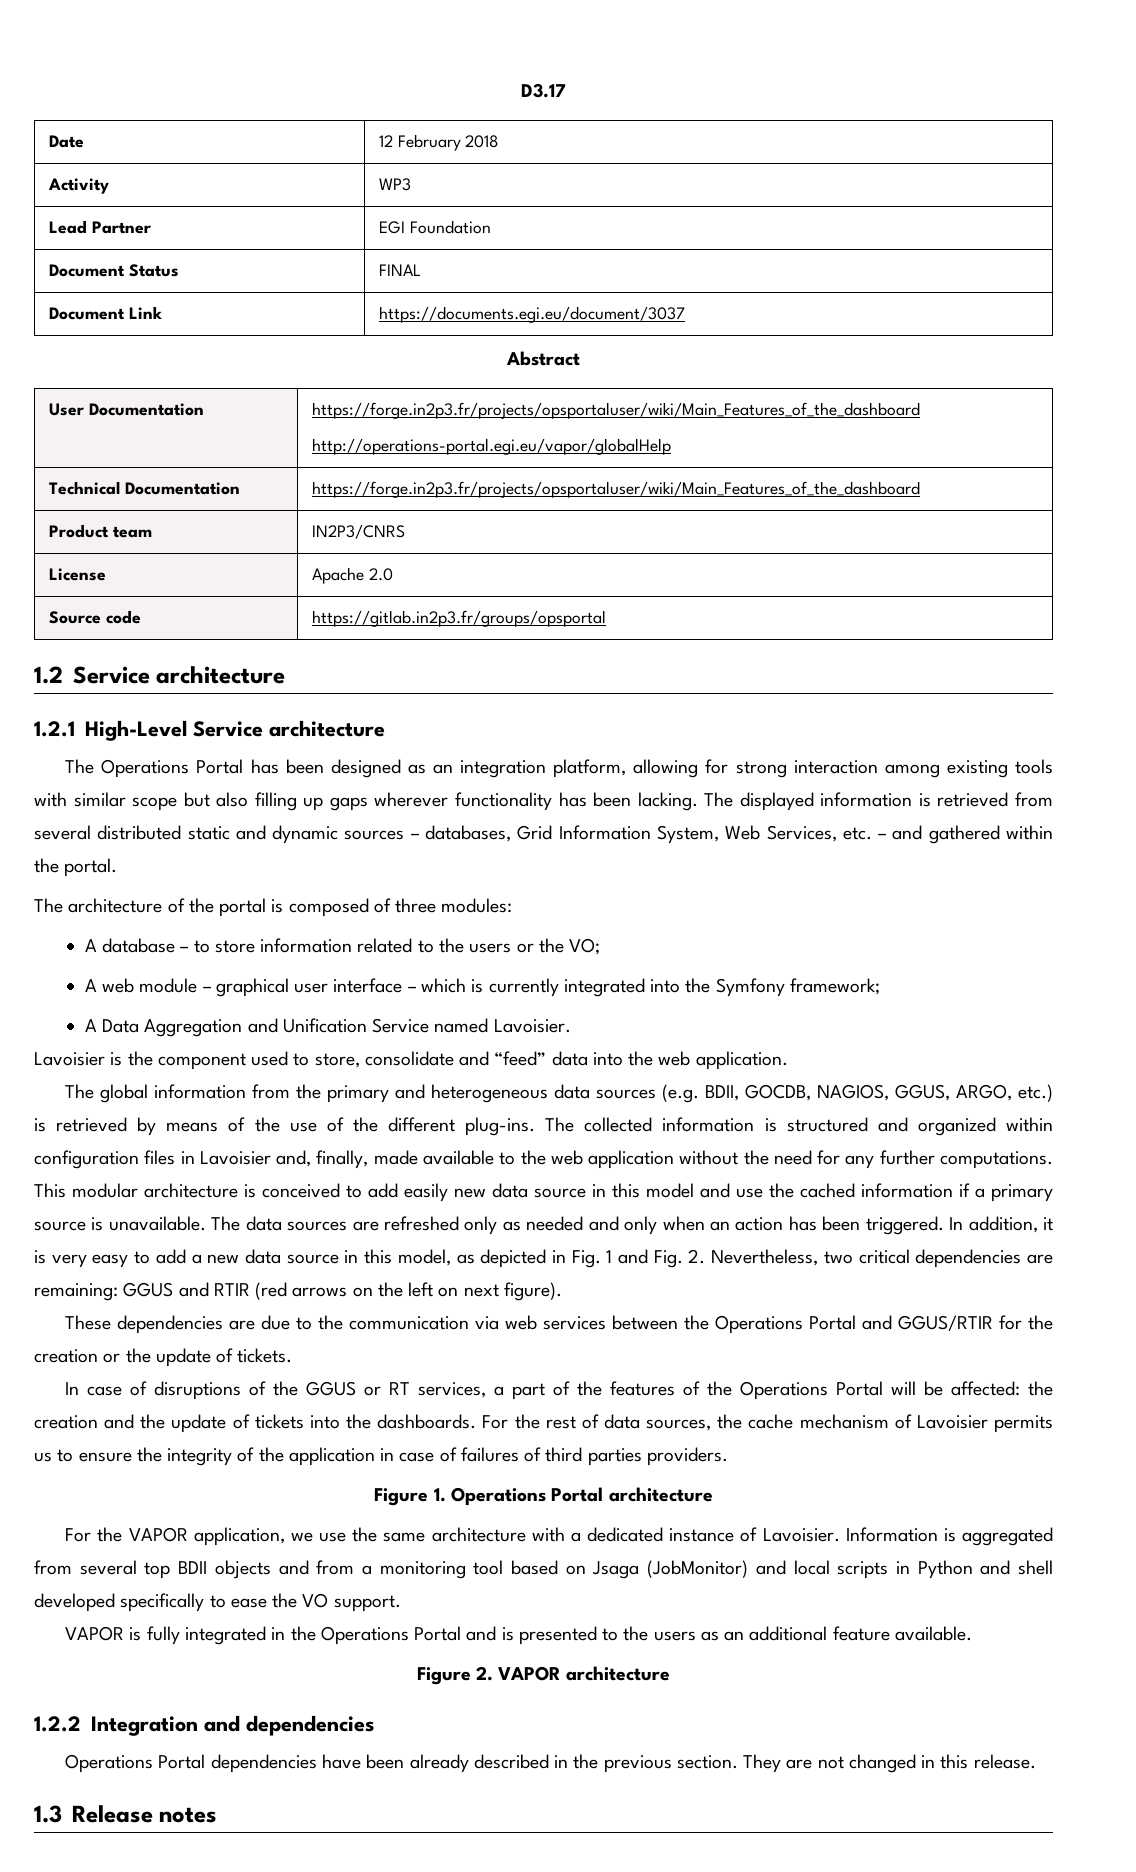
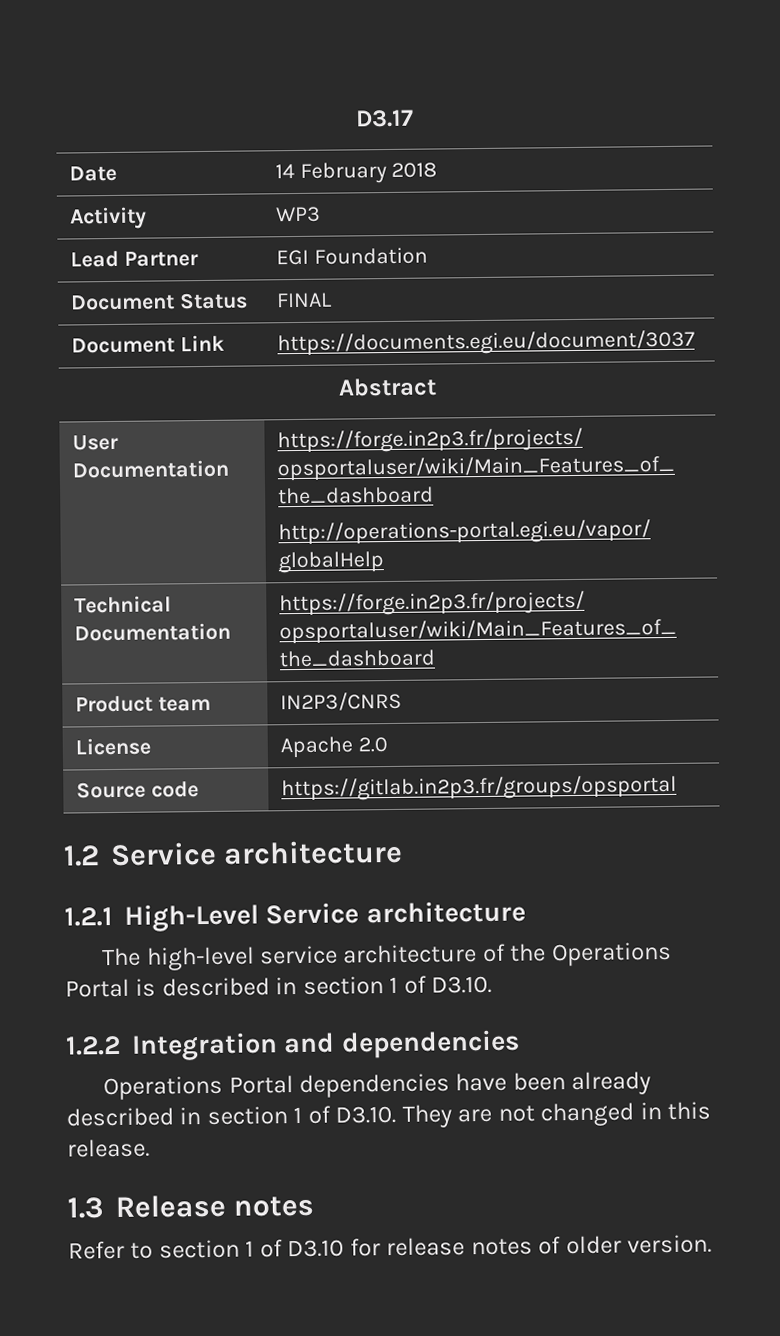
- Date | 12 February 2018
+ Date | 14 February 2018
- The Operations Portal has been designed as an integration platform, allowing for strong interaction among existing tools with similar scope but also filling up gaps wherever functionality has been lacking. The displayed information is retrieved from several distributed static and dynamic sources – databases, Grid Information System, Web Services, etc. – and gathered within the portal.
- The architecture of the portal is composed of three modules:
- A database – to store information related to the users or the VO;
- A web module – graphical user interface – which is currently integrated into the Symfony framework;
- A Data Aggregation and Unification Service named Lavoisier.
- Lavoisier is the component used to store, consolidate and “feed” data into the web application.
- The global information from the primary and heterogeneous data sources (e.g. BDII, GOCDB, NAGIOS, GGUS, ARGO, etc.) is retrieved by means of the use of the different plug-ins. The collected information is structured and organized within configuration files in Lavoisier and, finally, made available to the web application without the need for any further computations. This modular architecture is conceived to add easily new data source in this model and use the cached information if a primary source is unavailable. The data sources are refreshed only as needed and only when an action has been triggered. In addition, it is very easy to add a new data source in this model, as depicted in Fig. 1 and Fig. 2. Nevertheless, two critical dependencies are remaining: GGUS and RTIR (red arrows on the left on next figure).
- These dependencies are due to the communication via web services between the Operations Portal and GGUS/RTIR for the creation or the update of tickets.
- In case of disruptions of the GGUS or RT services, a part of the features of the Operations Portal will be affected: the creation and the update of tickets into the dashboards. For the rest of data sources, the cache mechanism of Lavoisier permits us to ensure the integrity of the application in case of failures of third parties providers.
- Figure 1. Operations Portal architecture
- For the VAPOR application, we use the same architecture with a dedicated instance of Lavoisier. Information is aggregated from several top BDII objects and from a monitoring tool based on Jsaga (JobMonitor) and local scripts in Python and shell developed specifically to ease the VO support.
- VAPOR is fully integrated in the Operations Portal and is presented to the users as an additional feature available.
- Figure 2. VAPOR architecture
+ The high-level service architecture of the Operations Portal is described in section 1 of D3.10.
- Operations Portal dependencies have been already described in the previous section. They are not changed in this release.
+ Operations Portal dependencies have been already described in section 1 of D3.10. They are not changed in this release.
+ Refer to section 1 of D3.10 for release notes of older version.

